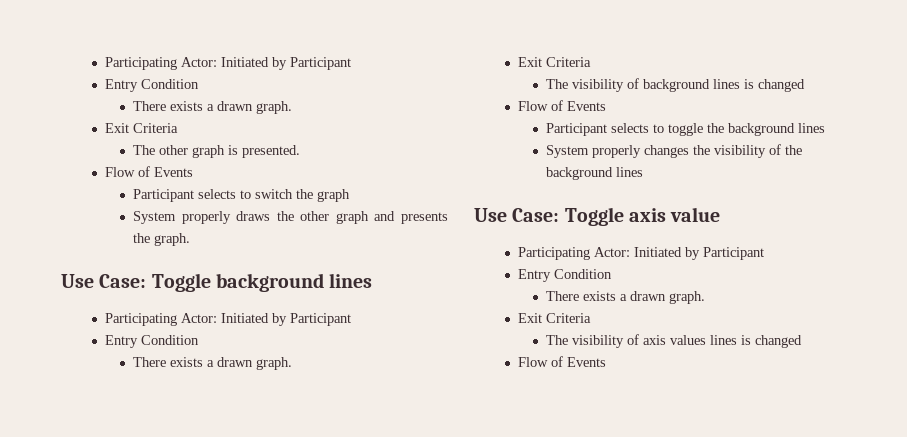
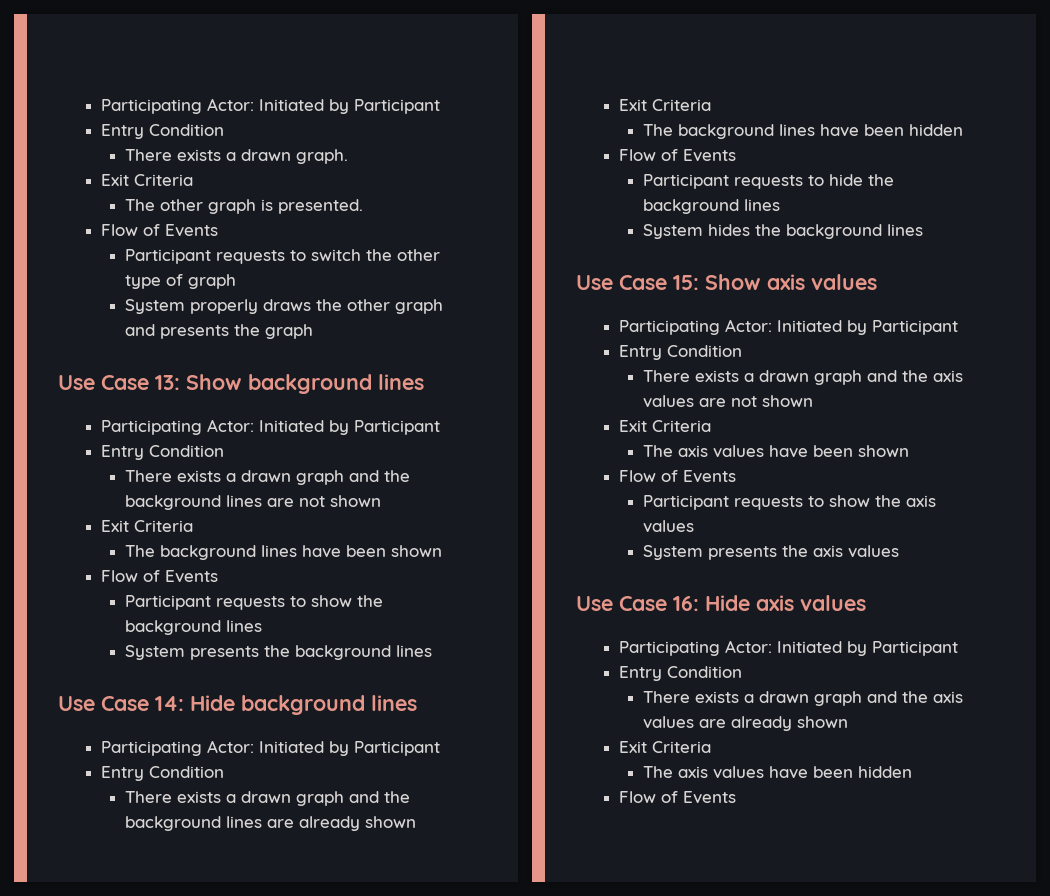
- Participant selects to switch the graph
+ Participant requests to switch the other type of graph
- System properly draws the other graph and presents the graph.
- Use Case: Toggle background lines
+ System properly draws the other graph and presents the graph
+ Use Case 13: Show background lines
  Participating Actor: Initiated by Participant
  Entry Condition
- There exists a drawn graph.
+ There exists a drawn graph and the background lines are not shown
  Exit Criteria
- The visibility of background lines is changed
+ The background lines have been shown
  Flow of Events
- Participant selects to toggle the background lines
- System properly changes the visibility of the background lines
- Use Case: Toggle axis value
+ Participant requests to show the background lines
+ System presents the background lines
+ Use Case 14: Hide background lines
  Participating Actor: Initiated by Participant
  Entry Condition
- There exists a drawn graph.
+ There exists a drawn graph and the background lines are already shown
  Exit Criteria
- The visibility of axis values lines is changed
+ The background lines have been hidden
+ Flow of Events
+ Participant requests to hide the background lines
+ System hides the background lines
+ Use Case 15: Show axis values
+ Participating Actor: Initiated by Participant
+ Entry Condition
+ There exists a drawn graph and the axis values are not shown
+ Exit Criteria
+ The axis values have been shown
+ Flow of Events
+ Participant requests to show the axis values
+ System presents the axis values
+ Use Case 16: Hide axis values
+ Participating Actor: Initiated by Participant
+ Entry Condition
+ There exists a drawn graph and the axis values are already shown
+ Exit Criteria
+ The axis values have been hidden

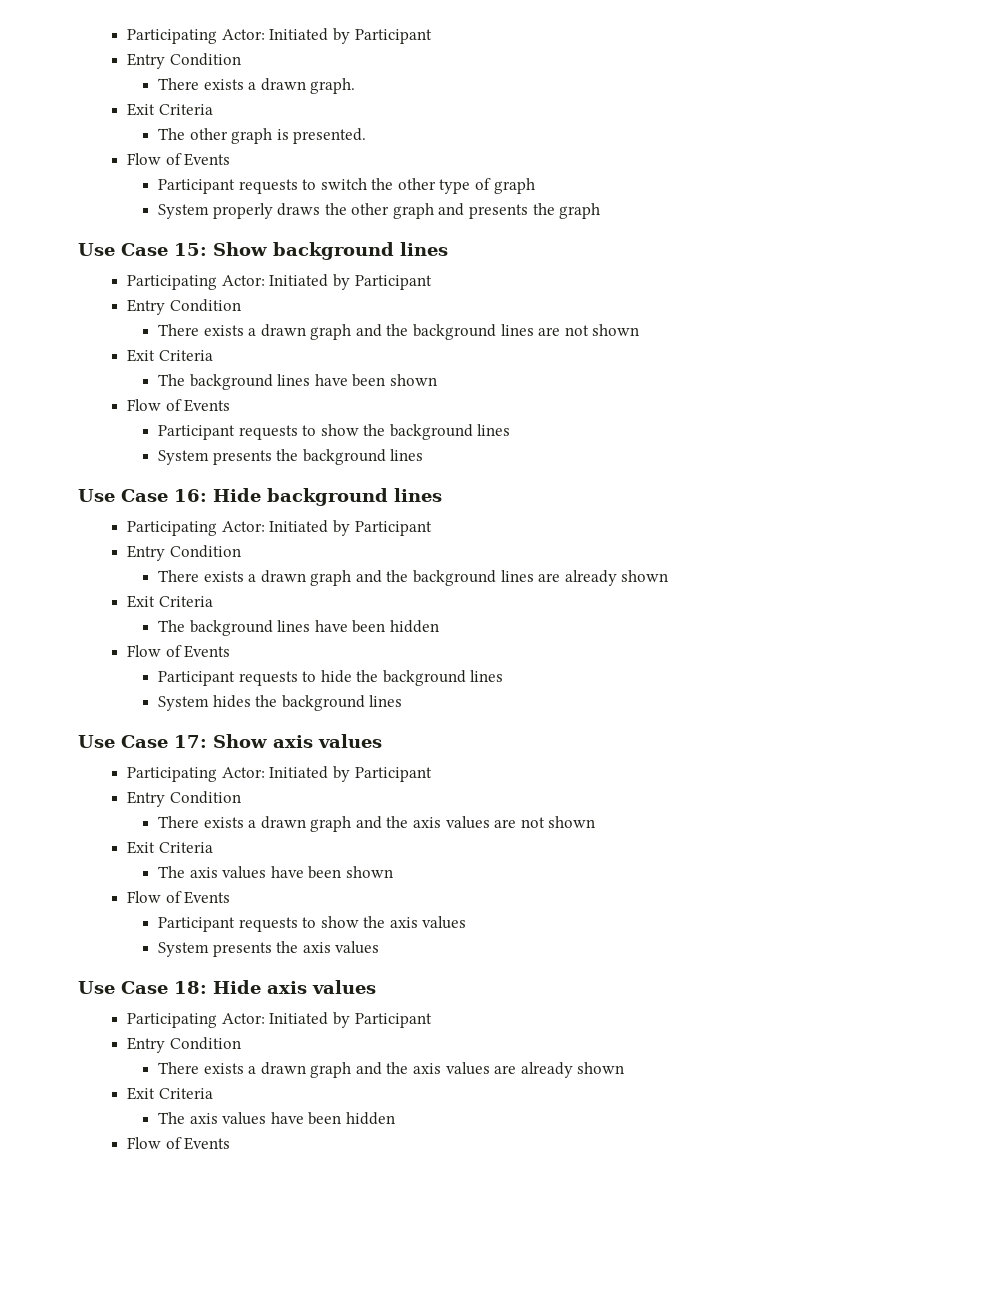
- Use Case 13: Show background lines
+ Use Case 15: Show background lines
- Use Case 14: Hide background lines
+ Use Case 16: Hide background lines
- Use Case 15: Show axis values
+ Use Case 17: Show axis values
- Use Case 16: Hide axis values
+ Use Case 18: Hide axis values

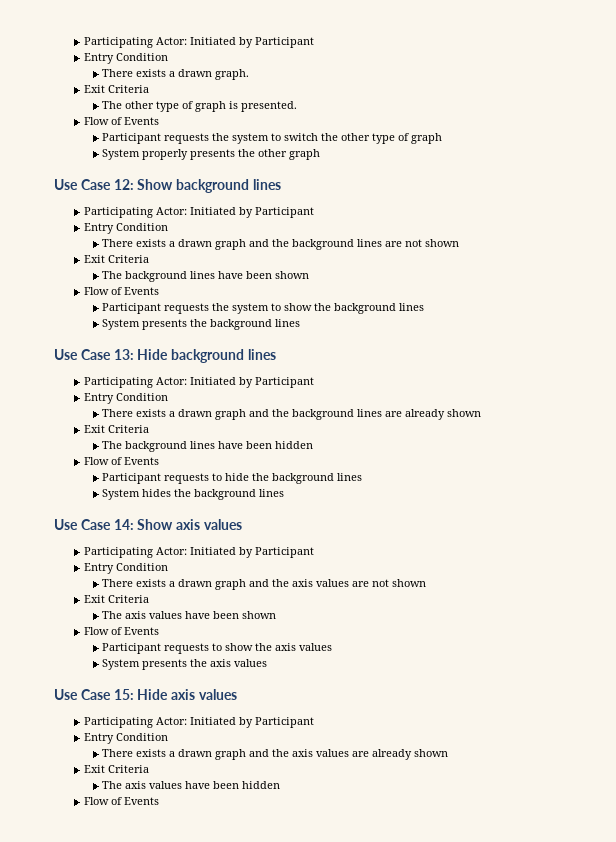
- The other graph is presented.
+ The other type of graph is presented.
- Participant requests to switch the other type of graph
+ Participant requests the system to switch the other type of graph
- System properly draws the other graph and presents the graph
- Use Case 15: Show background lines
+ System properly presents the other graph
+ Use Case 12: Show background lines
- Participant requests to show the background lines
+ Participant requests the system to show the background lines
- Use Case 16: Hide background lines
+ Use Case 13: Hide background lines
- Use Case 17: Show axis values
+ Use Case 14: Show axis values
- Use Case 18: Hide axis values
+ Use Case 15: Hide axis values

